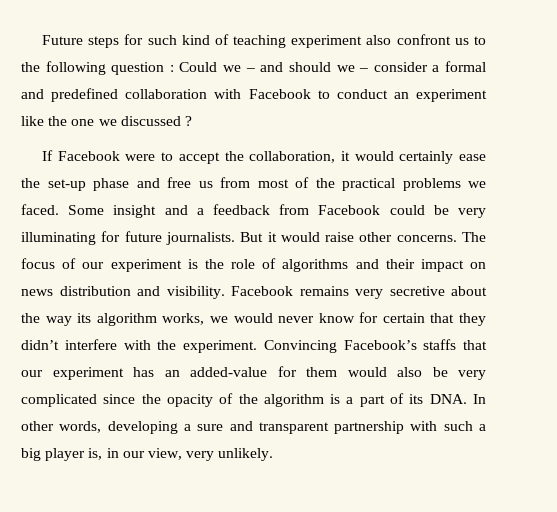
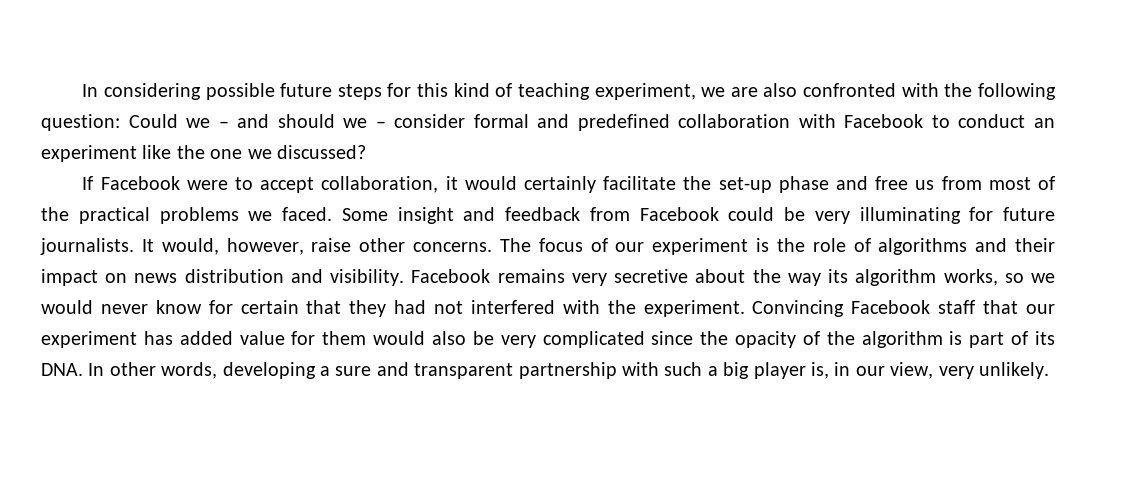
- Future steps for such kind of teaching experiment also confront us to the following question : Could we – and should we – consider a formal and predefined collaboration with Facebook to conduct an experiment like the one we discussed ?
+ In considering possible future steps for this kind of teaching experiment, we are also confronted with the following question: Could we – and should we – consider formal and predefined collaboration with Facebook to conduct an experiment like the one we discussed?
- If Facebook were to accept the collaboration, it would certainly ease the set-up phase and free us from most of the practical problems we faced.
+ If Facebook were to accept collaboration, it would certainly facilitate the set-up phase and free us from most of the practical problems we faced.
- Some insight and a feedback from Facebook could be very illuminating for future journalists.
+ Some insight and feedback from Facebook could be very illuminating for future journalists.
- But it would raise other concerns.
+ It would, however, raise other concerns.
- Facebook remains very secretive about the way its algorithm works, we would never know for certain that they didn’t interfere with the experiment.
+ Facebook remains very secretive about the way its algorithm works, so we would never know for certain that they had not interfered with the experiment.
- Convincing Facebook’s staffs that our experiment has an added-value for them would also be very complicated since the opacity of the algorithm is a part of its DNA. In other words, developing a sure and transparent partnership with such a big player is, in our view, very unlikely.
+ Convincing Facebook staff that our experiment has added value for them would also be very complicated since the opacity of the algorithm is part of its DNA. In other words, developing a sure and transparent partnership with such a big player is, in our view, very unlikely.

